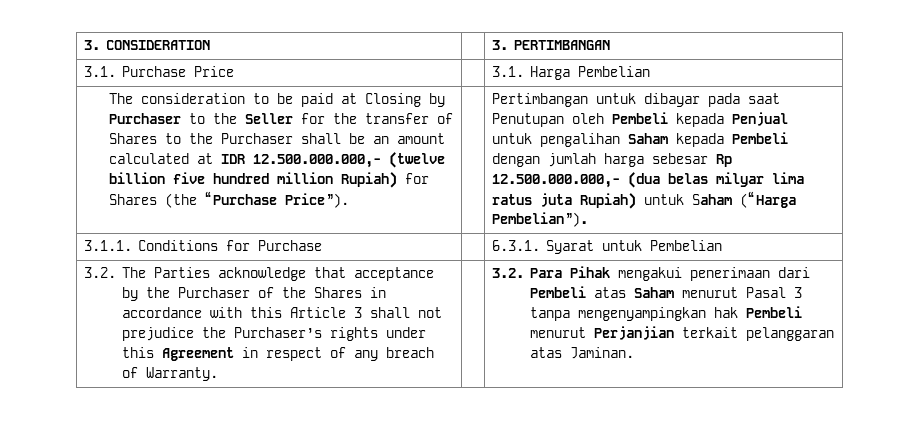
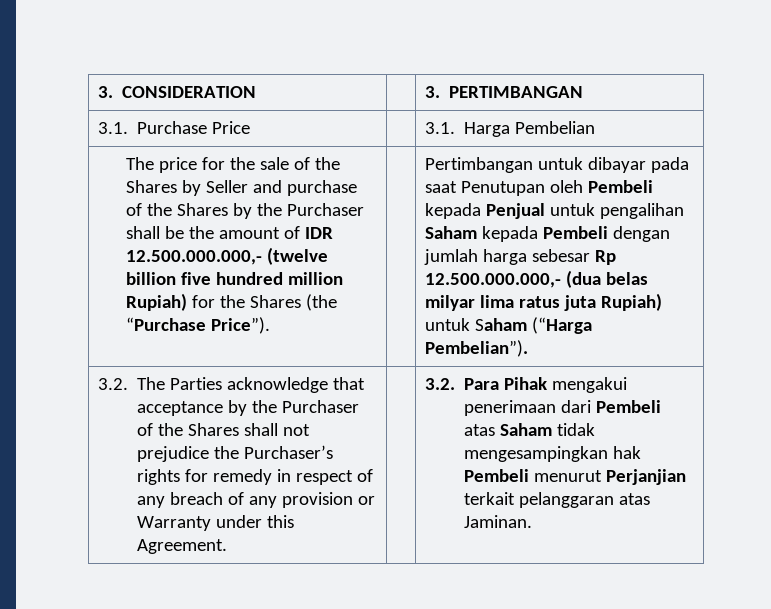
- The consideration to be paid at Closing by Purchaser to the Seller for the transfer of Shares to the Purchaser shall be an amount calculated at IDR 12.500.000.000,- (twelve billion five hundred million Rupiah) for Shares (the “Purchase Price”).
+ The price for the sale of the Shares by Seller and purchase of the Shares by the Purchaser shall be the amount of IDR 12.500.000.000,- (twelve billion five hundred million Rupiah) for the Shares (the “Purchase Price”).
- 3.1.1. Conditions for Purchase | | 6.3.1. Syarat untuk Pembelian
- 3.2. The Parties acknowledge that acceptance by the Purchaser of the Shares in accordance with this Article 3 shall not prejudice the Purchaser’s rights under this Agreement in respect of any breach of Warranty.
+ 3.2. The Parties acknowledge that acceptance by the Purchaser of the Shares shall not prejudice the Purchaser’s rights for remedy in respect of any breach of any provision or Warranty under this Agreement.
- 3.2. Para Pihak mengakui penerimaan dari Pembeli atas Saham menurut Pasal 3 tanpa mengenyampingkan hak Pembeli menurut Perjanjian terkait pelanggaran atas Jaminan.
+ 3.2. Para Pihak mengakui penerimaan dari Pembeli atas Saham tidak mengesampingkan hak Pembeli menurut Perjanjian terkait pelanggaran atas Jaminan.

